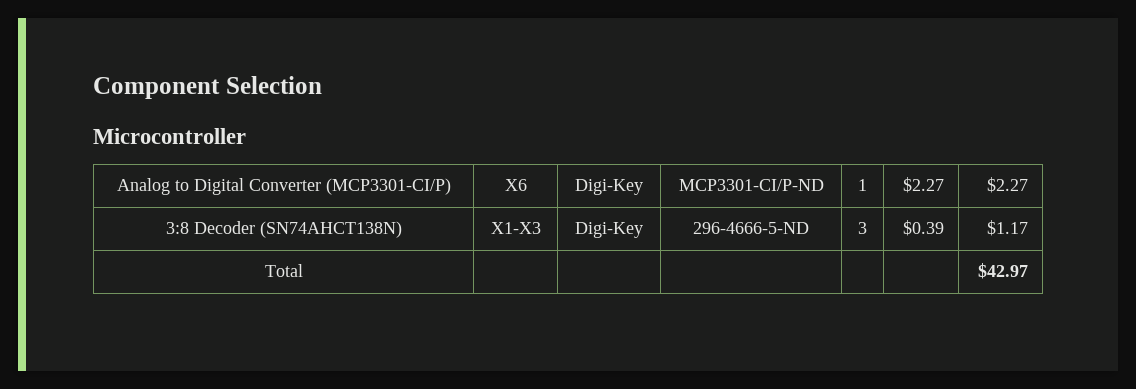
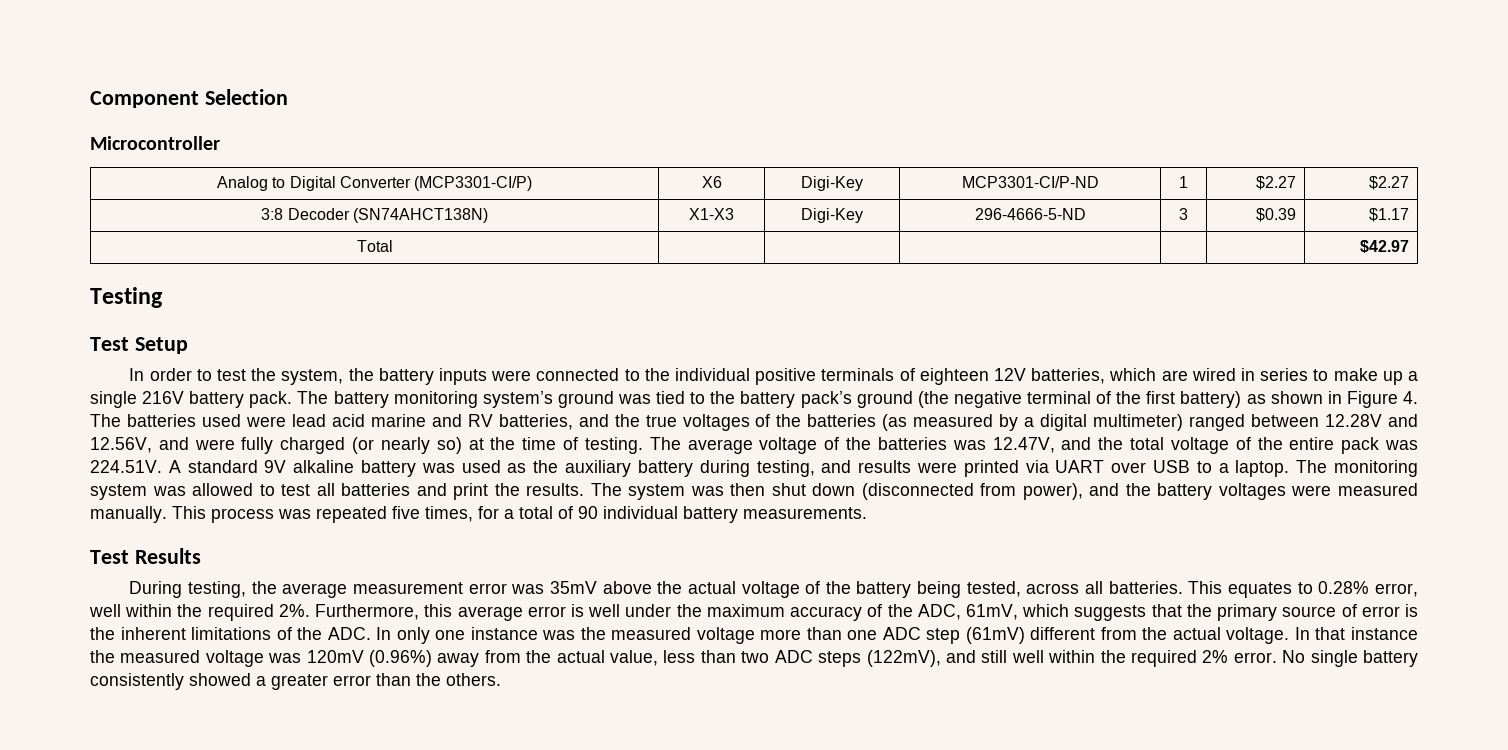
+ Testing
+ Test Setup
+ In order to test the system, the battery inputs were connected to the individual positive terminals of eighteen 12V batteries, which are wired in series to make up a single 216V battery pack. The battery monitoring system’s ground was tied to the battery pack’s ground (the negative terminal of the first battery) as shown in Figure 4. The batteries used were lead acid marine and RV batteries, and the true voltages of the batteries (as measured by a digital multimeter) ranged between 12.28V and 12.56V, and were fully charged (or nearly so) at the time of testing. The average voltage of the batteries was 12.47V, and the total voltage of the entire pack was 224.51V. A standard 9V alkaline battery was used as the auxiliary battery during testing, and results were printed via UART over USB to a laptop. The monitoring system was allowed to test all batteries and print the results. The system was then shut down (disconnected from power), and the battery voltages were measured manually. This process was repeated five times, for a total of 90 individual battery measurements.
+ Test Results
+ During testing, the average measurement error was 35mV above the actual voltage of the battery being tested, across all batteries. This equates to 0.28% error, well within the required 2%. Furthermore, this average error is well under the maximum accuracy of the ADC, 61mV, which suggests that the primary source of error is the inherent limitations of the ADC. In only one instance was the measured voltage more than one ADC step (61mV) different from the actual voltage. In that instance the measured voltage was 120mV (0.96%) away from the actual value, less than two ADC steps (122mV), and still well within the required 2% error. No single battery consistently showed a greater error than the others.

